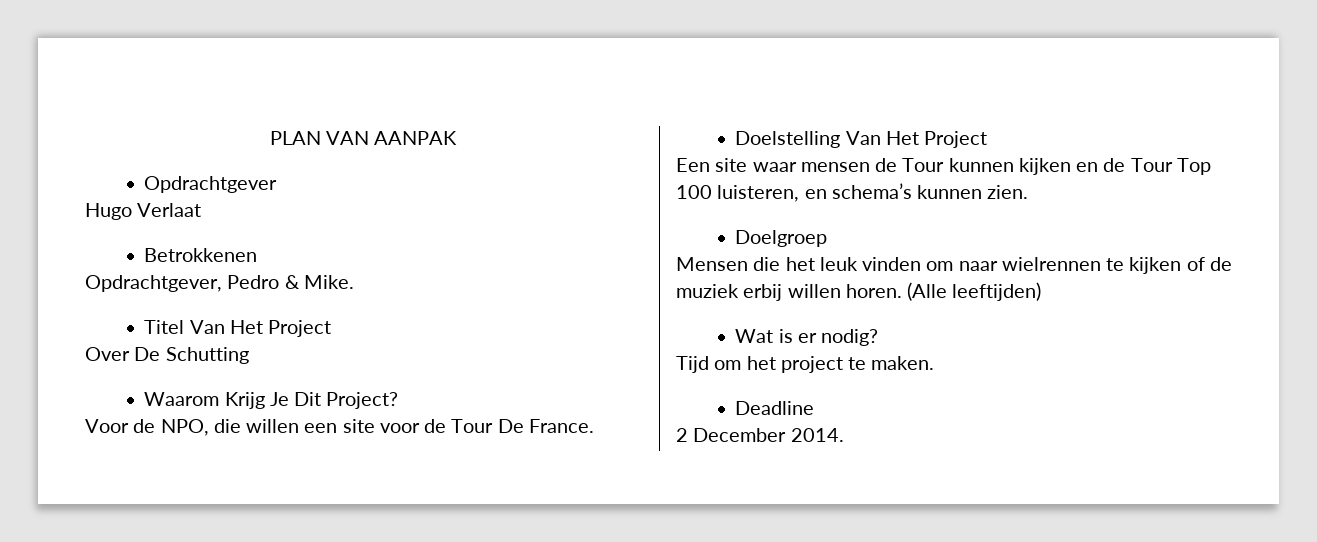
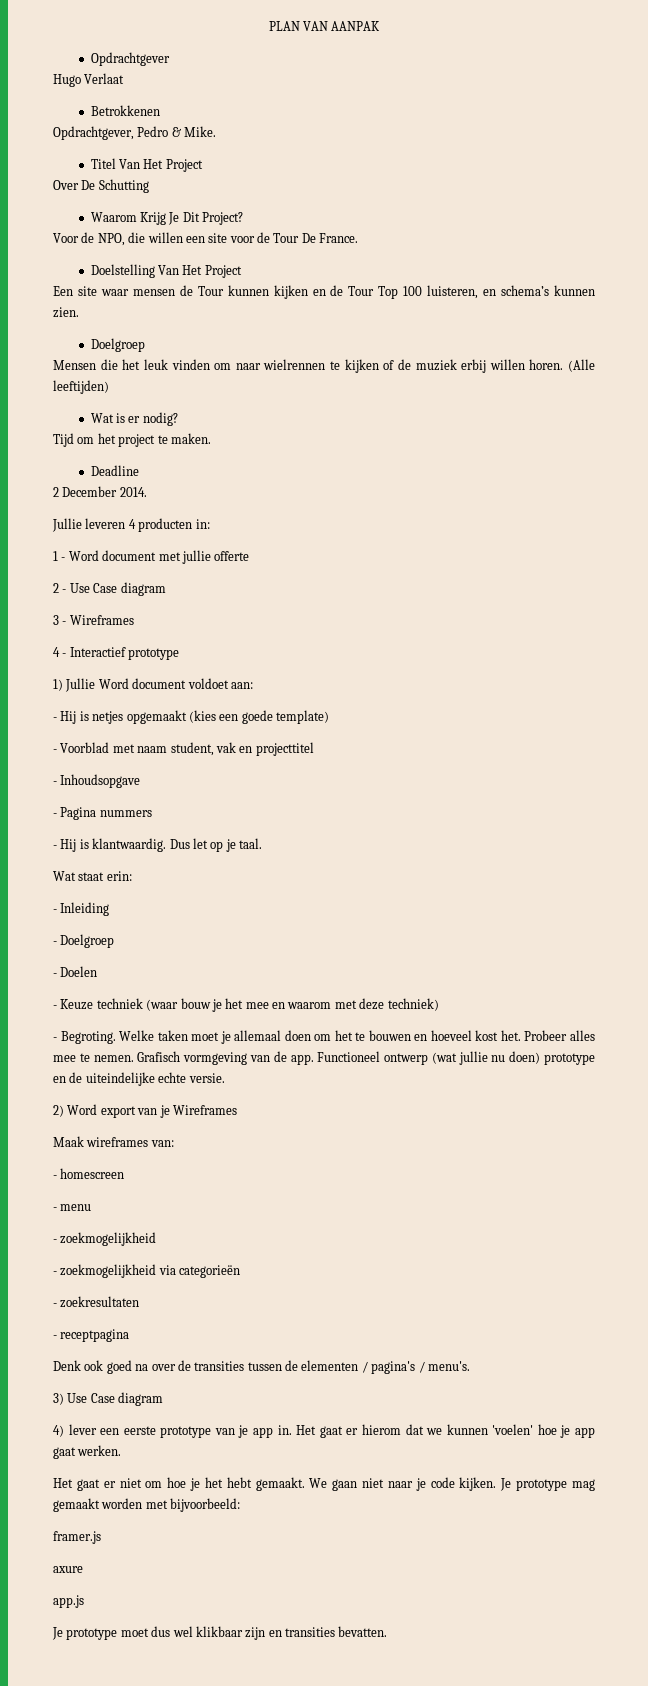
+ Jullie leveren 4 producten in:
+ 1 - Word document met jullie offerte
+ 2 - Use Case diagram
+ 3 - Wireframes
+ 4 - Interactief prototype
+ 1) Jullie Word document voldoet aan:
+ - Hij is netjes opgemaakt (kies een goede template)
+ - Voorblad met naam student, vak en projecttitel
+ - Inhoudsopgave
+ - Pagina nummers
+ - Hij is klantwaardig. Dus let op je taal.
+ Wat staat erin:
+ - Inleiding
+ - Doelgroep
+ - Doelen
+ - Keuze techniek (waar bouw je het mee en waarom met deze techniek)
+ - Begroting. Welke taken moet je allemaal doen om het te bouwen en hoeveel kost het. Probeer alles mee te nemen. Grafisch vormgeving van de app. Functioneel ontwerp (wat jullie nu doen) prototype en de uiteindelijke echte versie.
+ 2) Word export van je Wireframes
+ Maak wireframes van:
+ - homescreen
+ - menu
+ - zoekmogelijkheid
+ - zoekmogelijkheid via categorieën
+ - zoekresultaten
+ - receptpagina
+ Denk ook goed na over de transities tussen de elementen / pagina's / menu's.
+ 3) Use Case diagram
+ 4) lever een eerste prototype van je app in. Het gaat er hierom dat we kunnen 'voelen' hoe je app gaat werken.
+ Het gaat er niet om hoe je het hebt gemaakt. We gaan niet naar je code kijken. Je prototype mag gemaakt worden met bijvoorbeeld:
+ framer.js
+ axure
+ app.js
+ Je prototype moet dus wel klikbaar zijn en transities bevatten.

